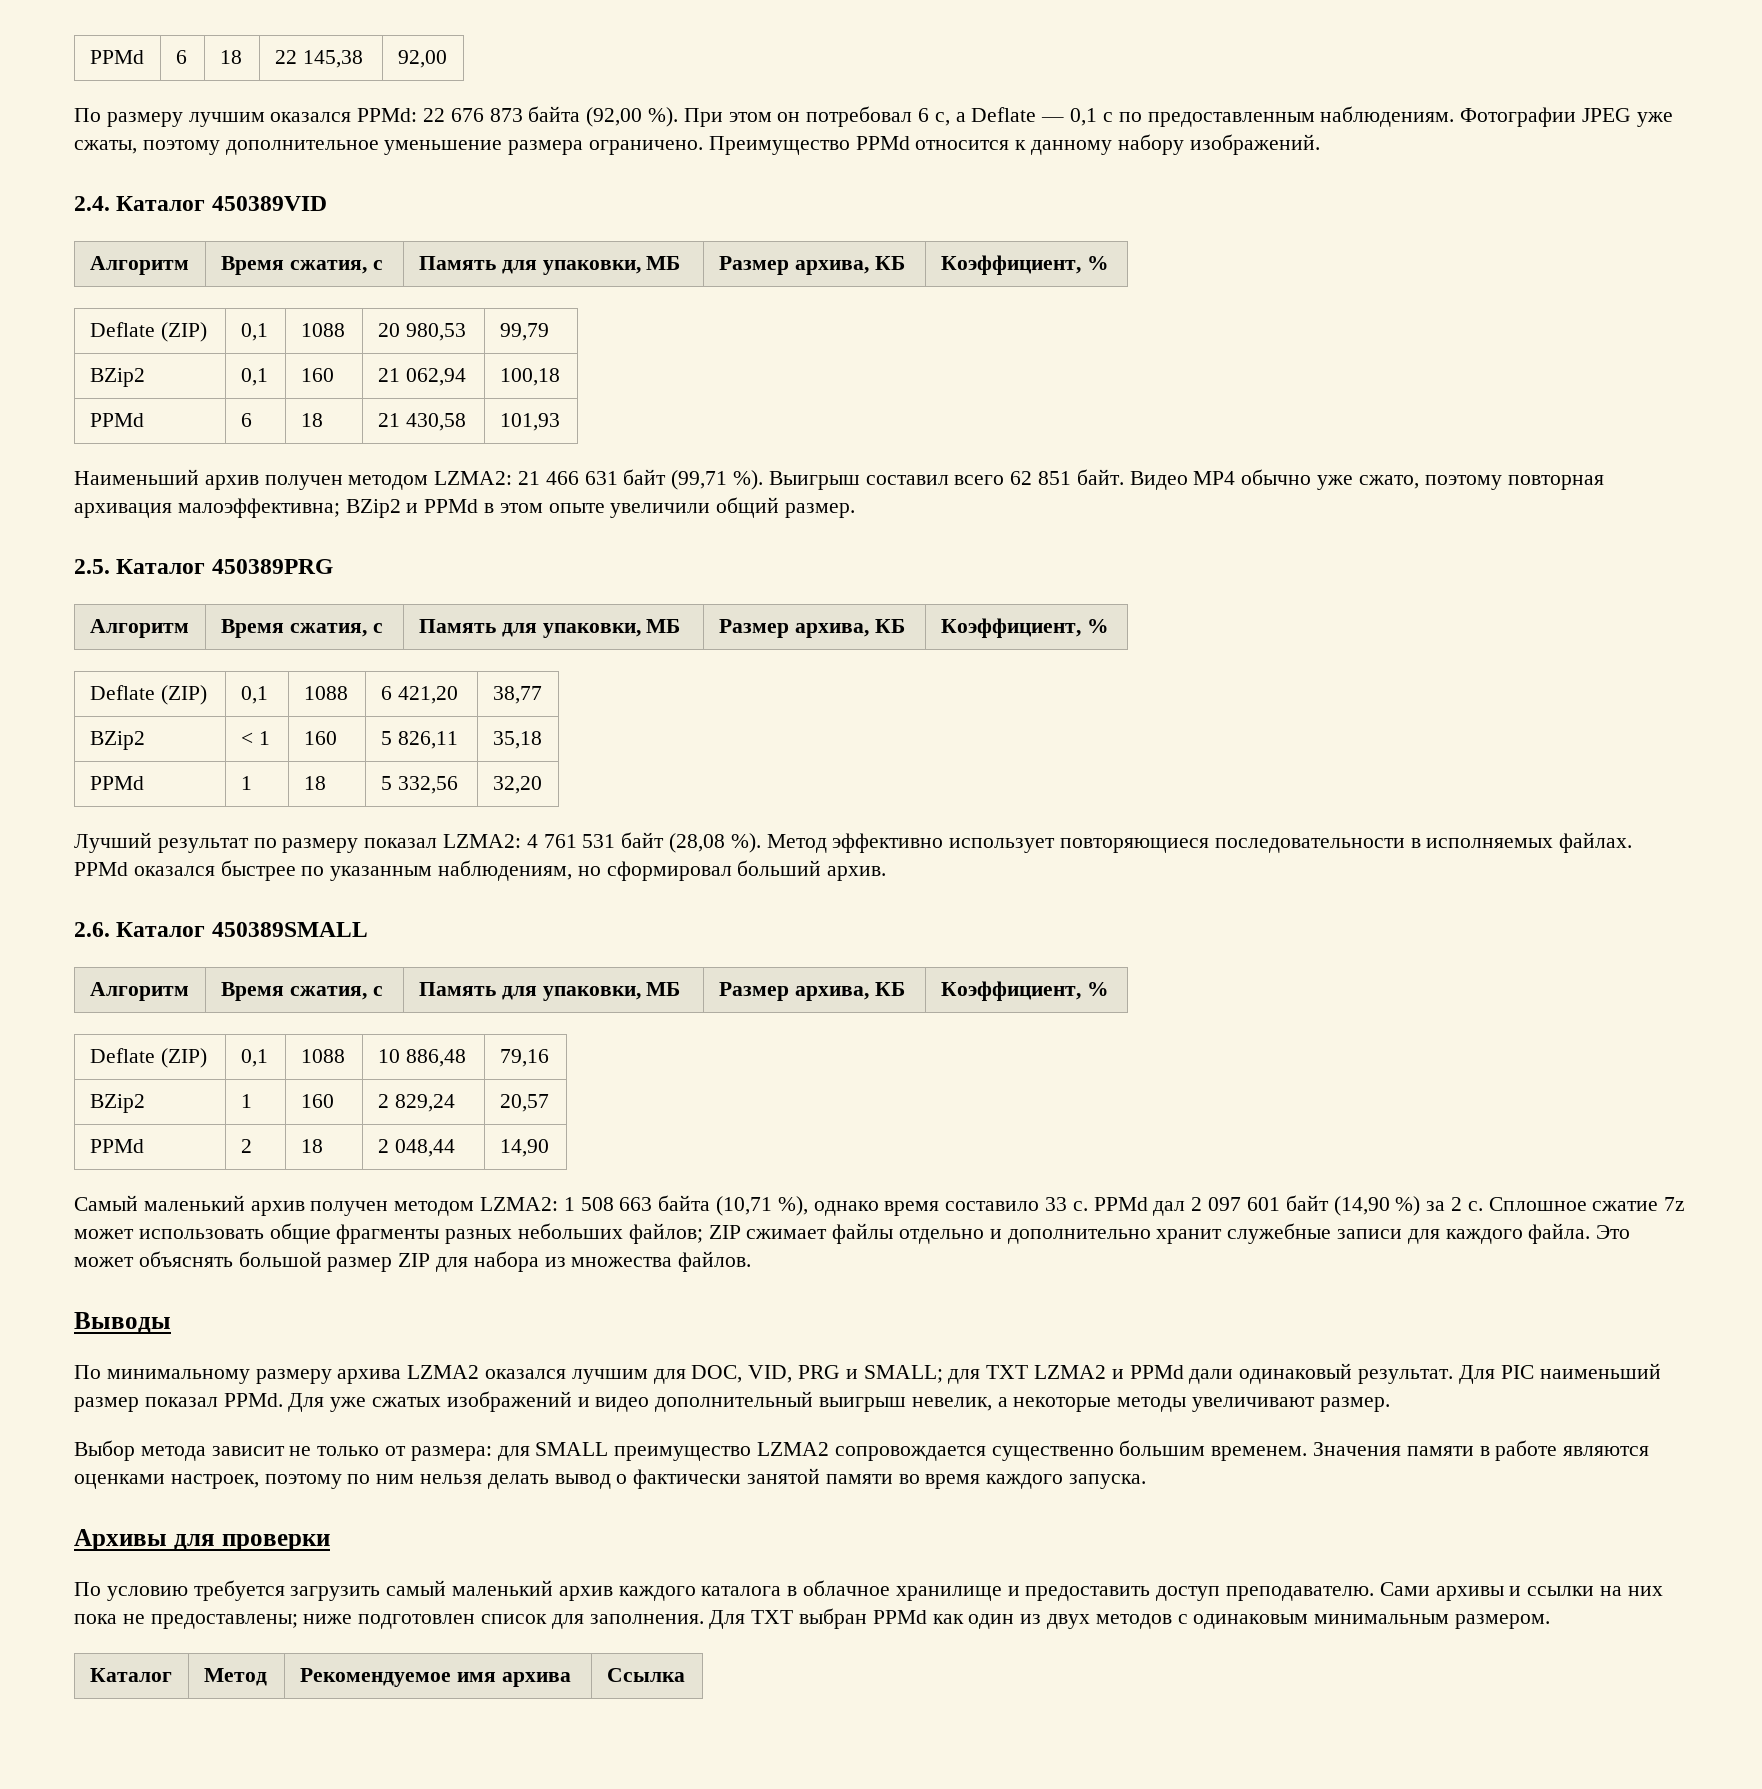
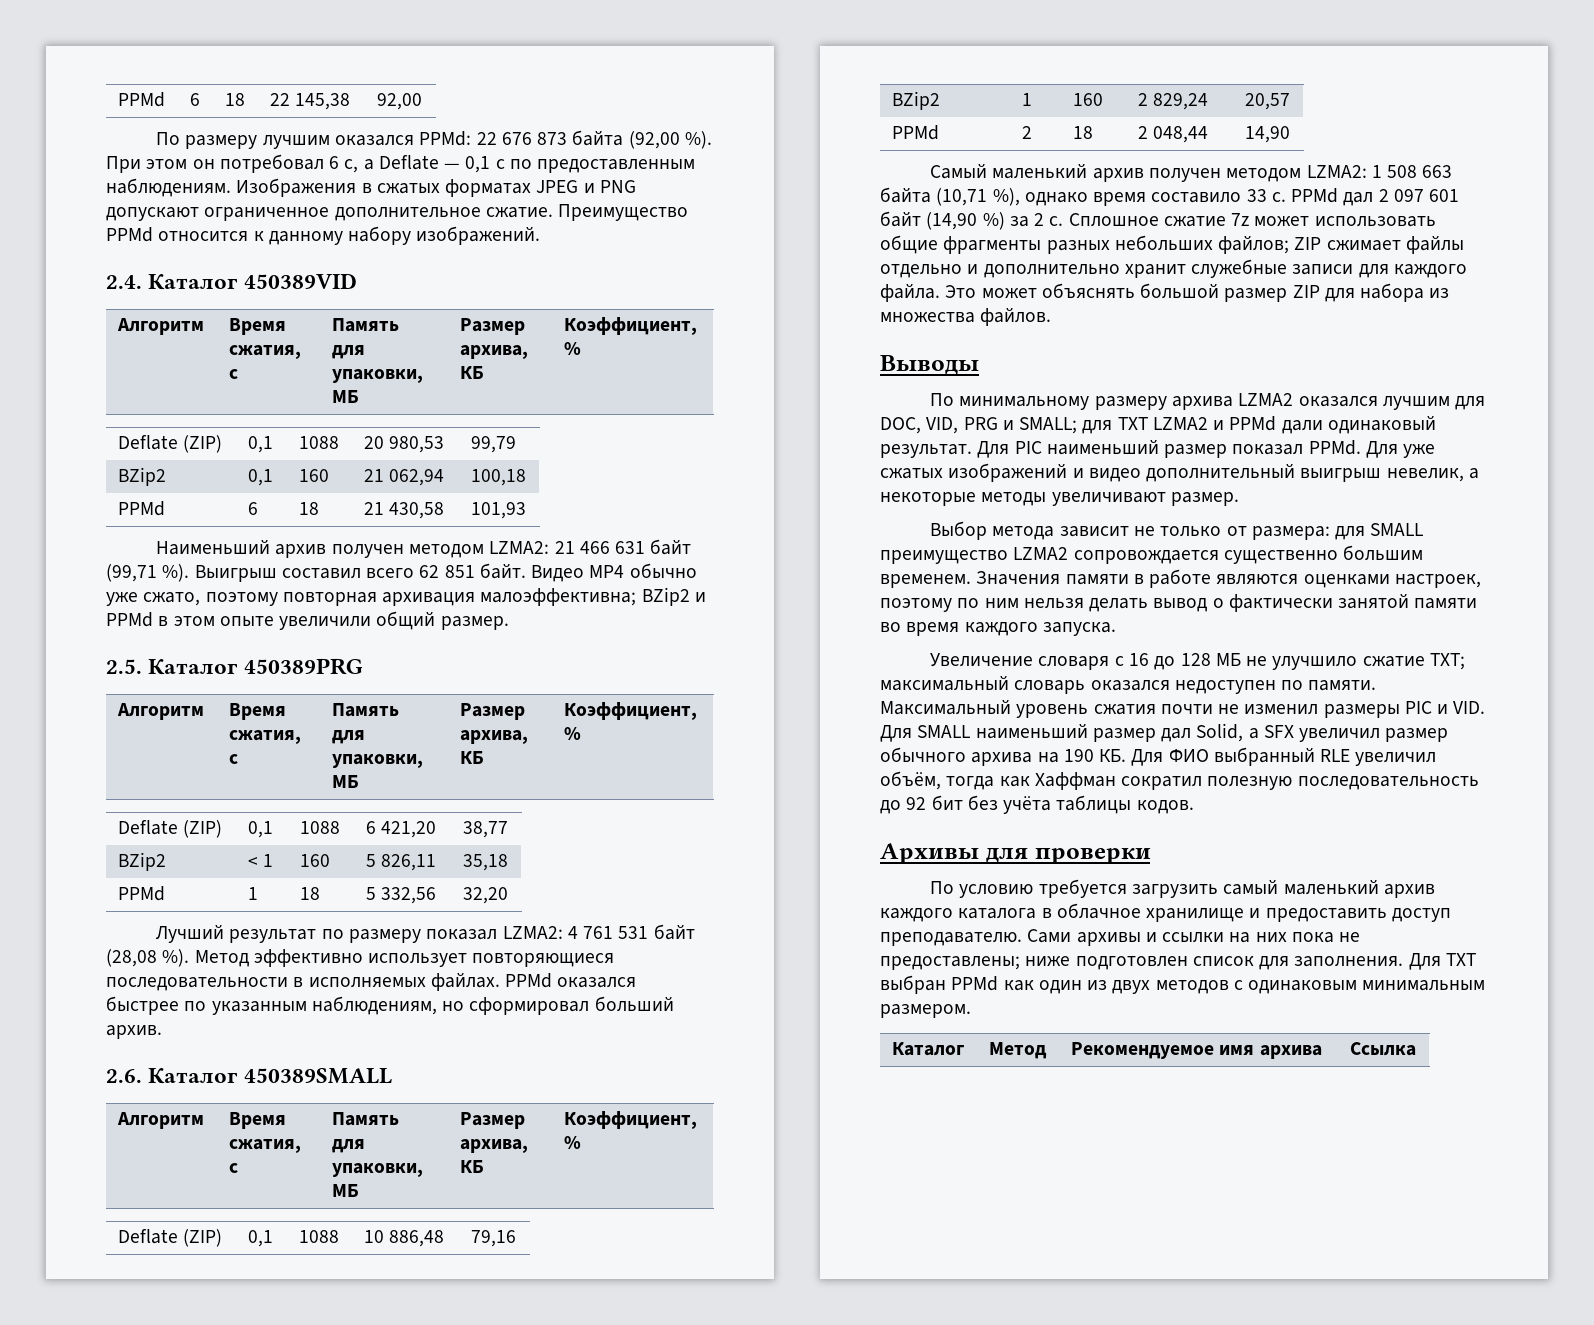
- Фотографии JPEG уже сжаты, поэтому дополнительное уменьшение размера ограничено.
+ Изображения в сжатых форматах JPEG и PNG допускают ограниченное дополнительное сжатие.
+ Увеличение словаря с 16 до 128 МБ не улучшило сжатие TXT; максимальный словарь оказался недоступен по памяти. Максимальный уровень сжатия почти не изменил размеры PIC и VID. Для SMALL наименьший размер дал Solid, а SFX увеличил размер обычного архива на 190 КБ. Для ФИО выбранный RLE увеличил объём, тогда как Хаффман сократил полезную последовательность до 92 бит без учёта таблицы кодов.

